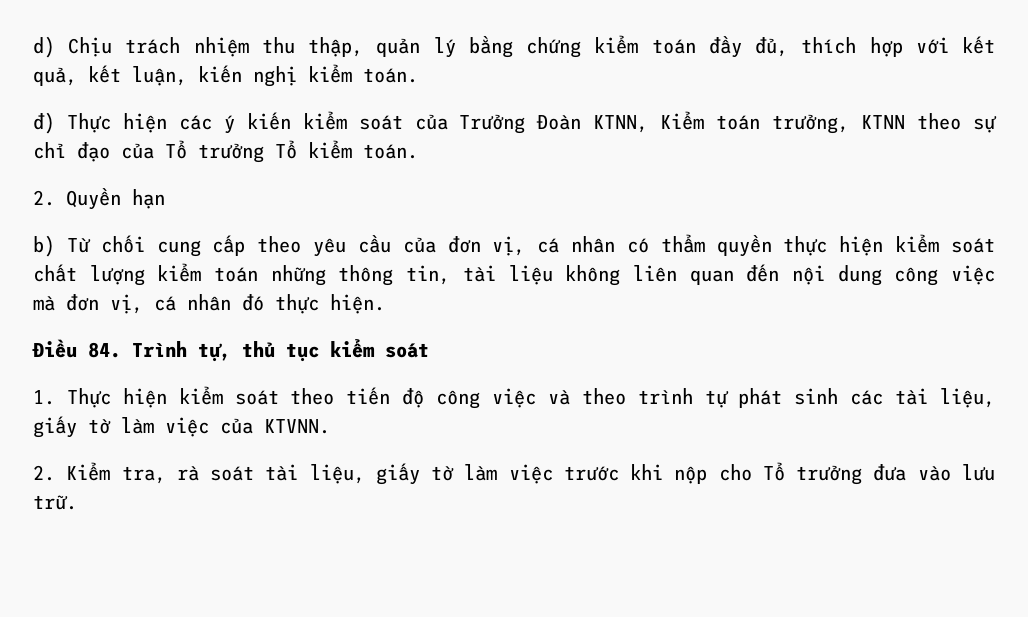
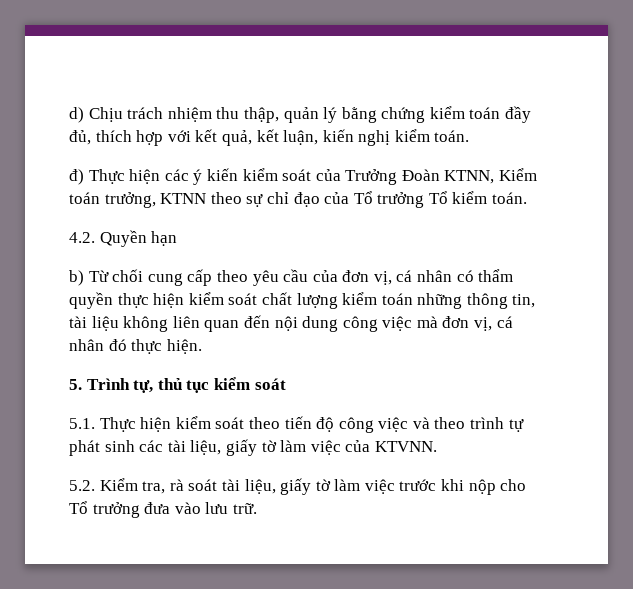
- 2. Quyền hạn
+ 4.2. Quyền hạn
- Điều 84. Trình tự, thủ tục kiểm soát
+ 5. Trình tự, thủ tục kiểm soát
- 1. Thực hiện kiểm soát theo tiến độ công việc và theo trình tự phát sinh các tài liệu, giấy tờ làm việc của KTVNN.
+ 5.1. Thực hiện kiểm soát theo tiến độ công việc và theo trình tự phát sinh các tài liệu, giấy tờ làm việc của KTVNN.
- 2. Kiểm tra, rà soát tài liệu, giấy tờ làm việc trước khi nộp cho Tổ trưởng đưa vào lưu trữ.
+ 5.2. Kiểm tra, rà soát tài liệu, giấy tờ làm việc trước khi nộp cho Tổ trưởng đưa vào lưu trữ.

